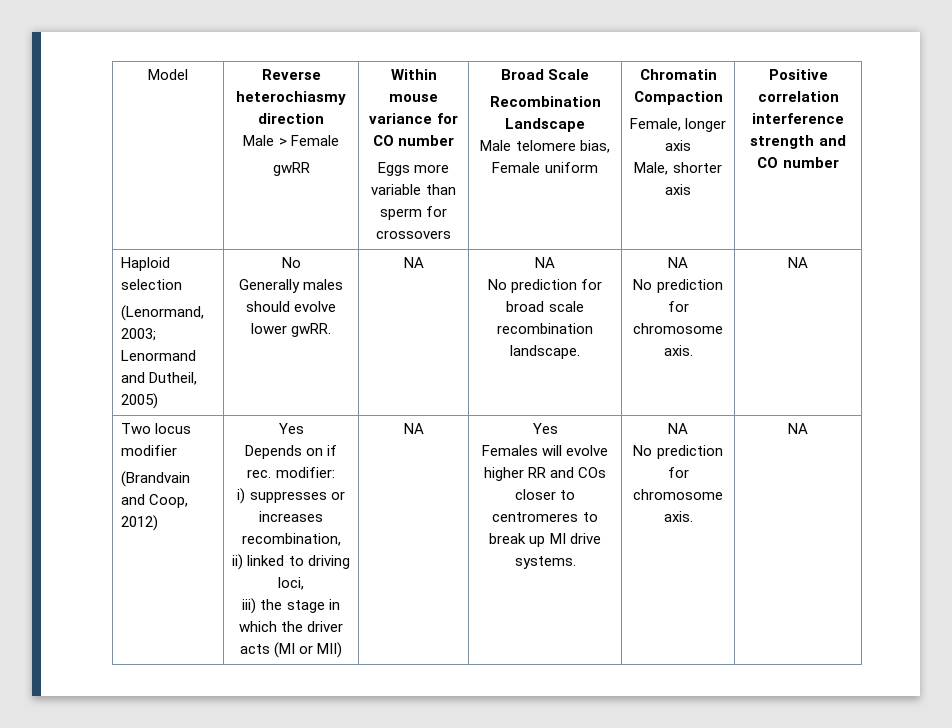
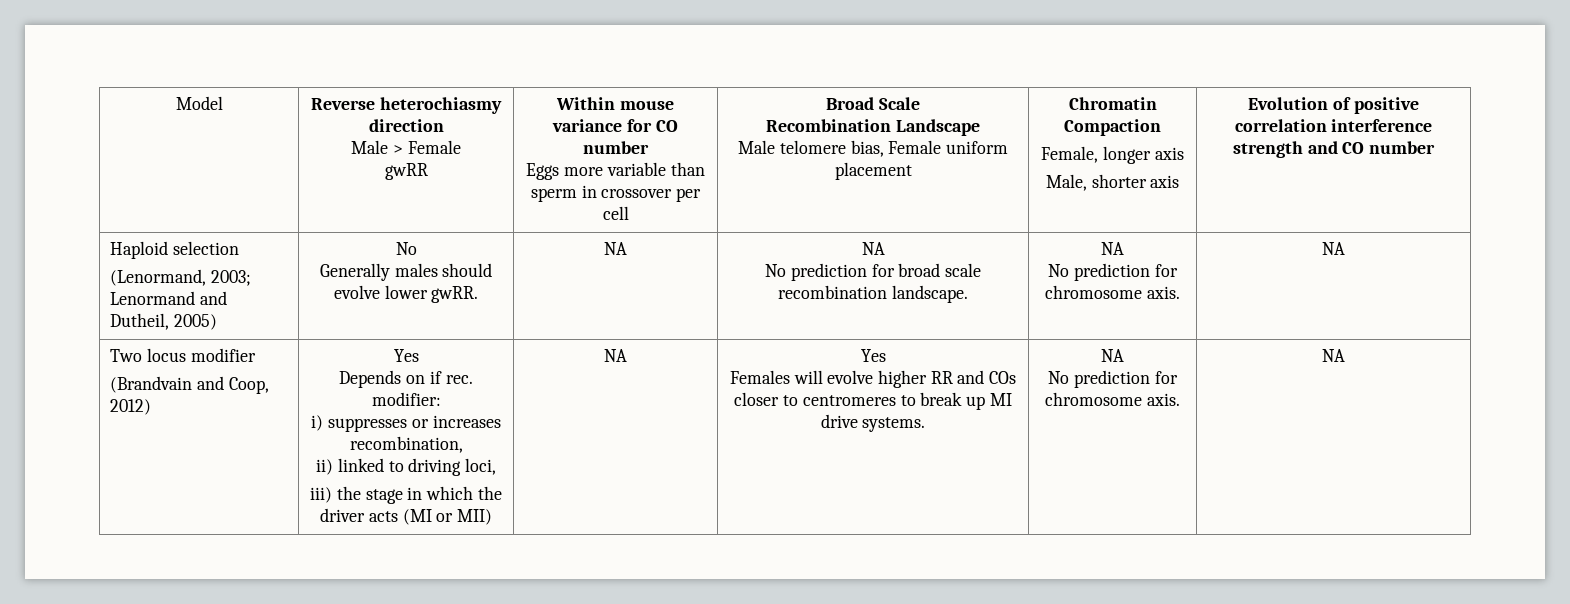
- Eggs more variable than sperm for crossovers
+ Eggs more variable than sperm in crossover per cell
- Male telomere bias, Female uniform
+ Male telomere bias, Female uniform placement
- Positive correlation interference strength and CO number
+ Evolution of positive correlation interference strength and CO number

